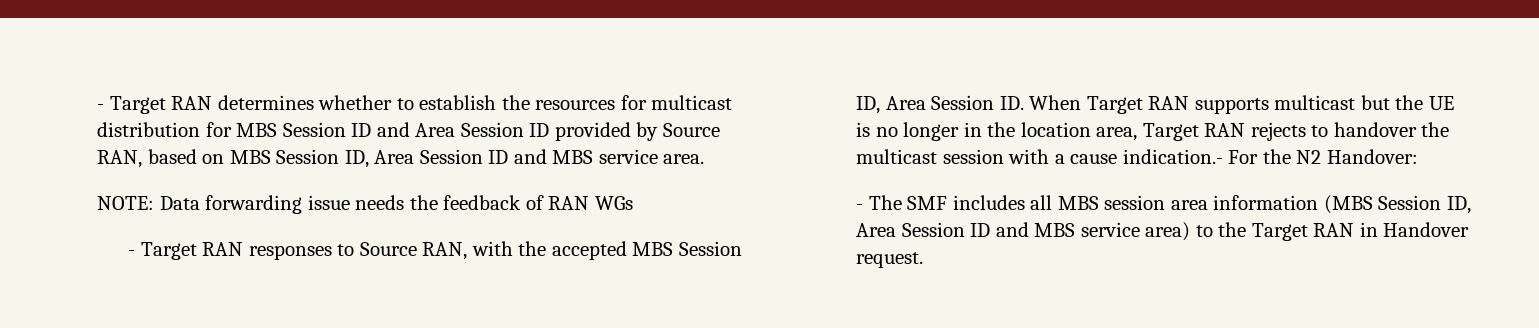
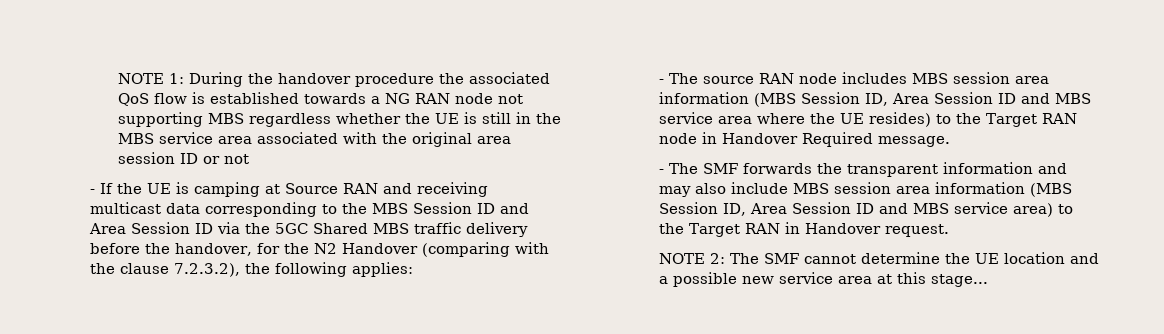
- - Target RAN determines whether to establish the resources for multicast distribution for MBS Session ID and Area Session ID provided by Source RAN, based on MBS Session ID, Area Session ID and MBS service area.
- NOTE: Data forwarding issue needs the feedback of RAN WGs
- - Target RAN responses to Source RAN, with the accepted MBS Session ID, Area Session ID. When Target RAN supports multicast but the UE is no longer in the location area, Target RAN rejects to handover the multicast session with a cause indication.- For the N2 Handover:
- - The SMF includes all MBS session area information (MBS Session ID, Area Session ID and MBS service area) to the Target RAN in Handover request.
+ NOTE 1: During the handover procedure the associated QoS flow is established towards a NG RAN node not supporting MBS regardless whether the UE is still in the MBS service area associated with the original area session ID or not
+ - If the UE is camping at Source RAN and receiving multicast data corresponding to the MBS Session ID and Area Session ID via the 5GC Shared MBS traffic delivery before the handover, for the N2 Handover (comparing with the clause 7.2.3.2), the following applies:
+ - The source RAN node includes MBS session area information (MBS Session ID, Area Session ID and MBS service area where the UE resides) to the Target RAN node in Handover Required message.
+ - The SMF forwards the transparent information and may also include MBS session area information (MBS Session ID, Area Session ID and MBS service area) to the Target RAN in Handover request.
+ NOTE 2: The SMF cannot determine the UE location and a possible new service area at this stage...

